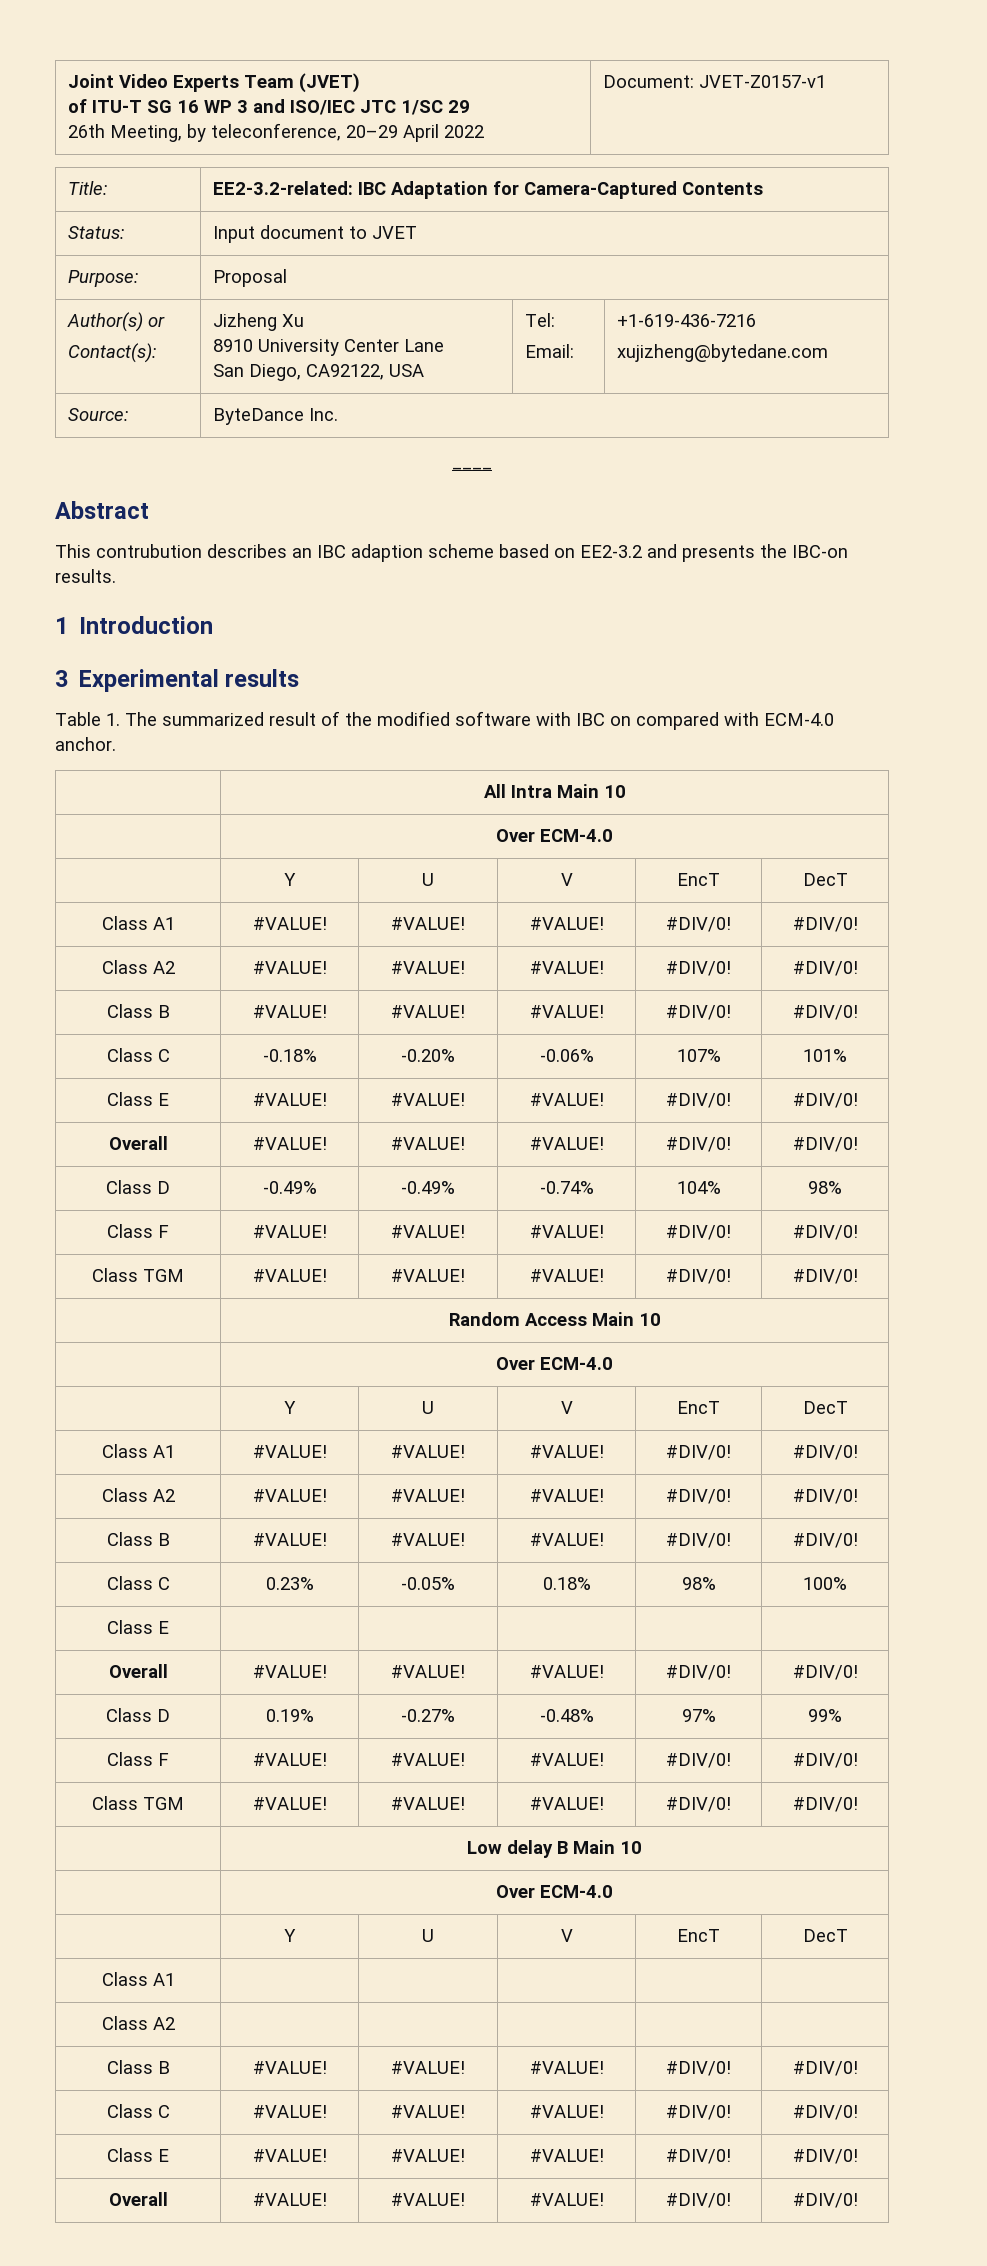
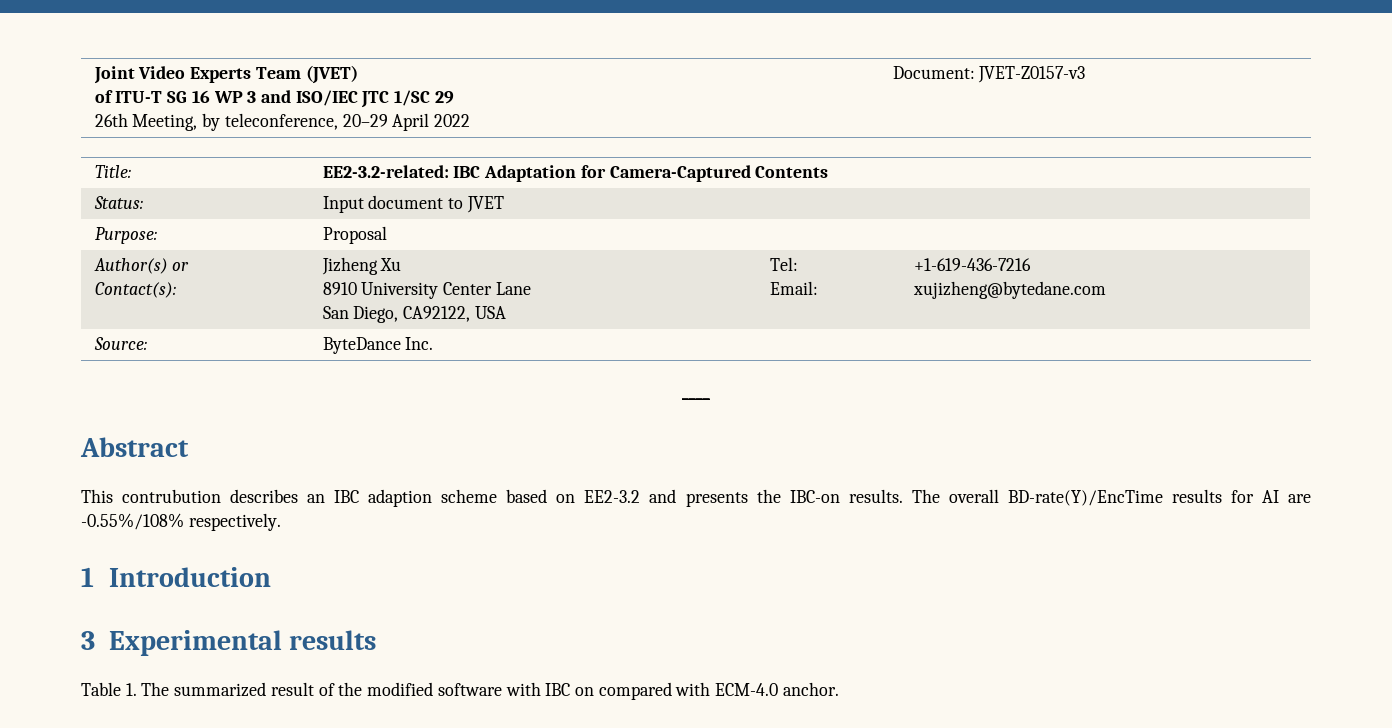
  Joint Video Experts Team (JVET)
  of ITU-T SG 16 WP 3 and ISO/IEC JTC 1/SC 29
- 26th Meeting, by teleconference, 20–29 April 2022 | Document: JVET-Z0157-v1
+ 26th Meeting, by teleconference, 20–29 April 2022 | Document: JVET-Z0157-v3
+ The overall BD-rate(Y)/EncTime results for AI are -0.55%/108% respectively.
- | All Intra Main 10
- | Over ECM-4.0
- | Y | U | V | EncT | DecT
- Class A1 | #VALUE! | #VALUE! | #VALUE! | #DIV/0! | #DIV/0!
- Class A2 | #VALUE! | #VALUE! | #VALUE! | #DIV/0! | #DIV/0!
- Class B | #VALUE! | #VALUE! | #VALUE! | #DIV/0! | #DIV/0!
- Class C | -0.18% | -0.20% | -0.06% | 107% | 101%
- Class E | #VALUE! | #VALUE! | #VALUE! | #DIV/0! | #DIV/0!
- Overall | #VALUE! | #VALUE! | #VALUE! | #DIV/0! | #DIV/0!
- Class D | -0.49% | -0.49% | -0.74% | 104% | 98%
- Class F | #VALUE! | #VALUE! | #VALUE! | #DIV/0! | #DIV/0!
- Class TGM | #VALUE! | #VALUE! | #VALUE! | #DIV/0! | #DIV/0!
- | Random Access Main 10
- | Over ECM-4.0
- | Y | U | V | EncT | DecT
- Class A1 | #VALUE! | #VALUE! | #VALUE! | #DIV/0! | #DIV/0!
- Class A2 | #VALUE! | #VALUE! | #VALUE! | #DIV/0! | #DIV/0!
- Class B | #VALUE! | #VALUE! | #VALUE! | #DIV/0! | #DIV/0!
- Class C | 0.23% | -0.05% | 0.18% | 98% | 100%
- Class E | | | | |
- Overall | #VALUE! | #VALUE! | #VALUE! | #DIV/0! | #DIV/0!
- Class D | 0.19% | -0.27% | -0.48% | 97% | 99%
- Class F | #VALUE! | #VALUE! | #VALUE! | #DIV/0! | #DIV/0!
- Class TGM | #VALUE! | #VALUE! | #VALUE! | #DIV/0! | #DIV/0!
- | Low delay B Main 10
- | Over ECM-4.0
- | Y | U | V | EncT | DecT
- Class A1 | | | | |
- Class A2 | | | | |
- Class B | #VALUE! | #VALUE! | #VALUE! | #DIV/0! | #DIV/0!
- Class C | #VALUE! | #VALUE! | #VALUE! | #DIV/0! | #DIV/0!
- Class E | #VALUE! | #VALUE! | #VALUE! | #DIV/0! | #DIV/0!
- Overall | #VALUE! | #VALUE! | #VALUE! | #DIV/0! | #DIV/0!

